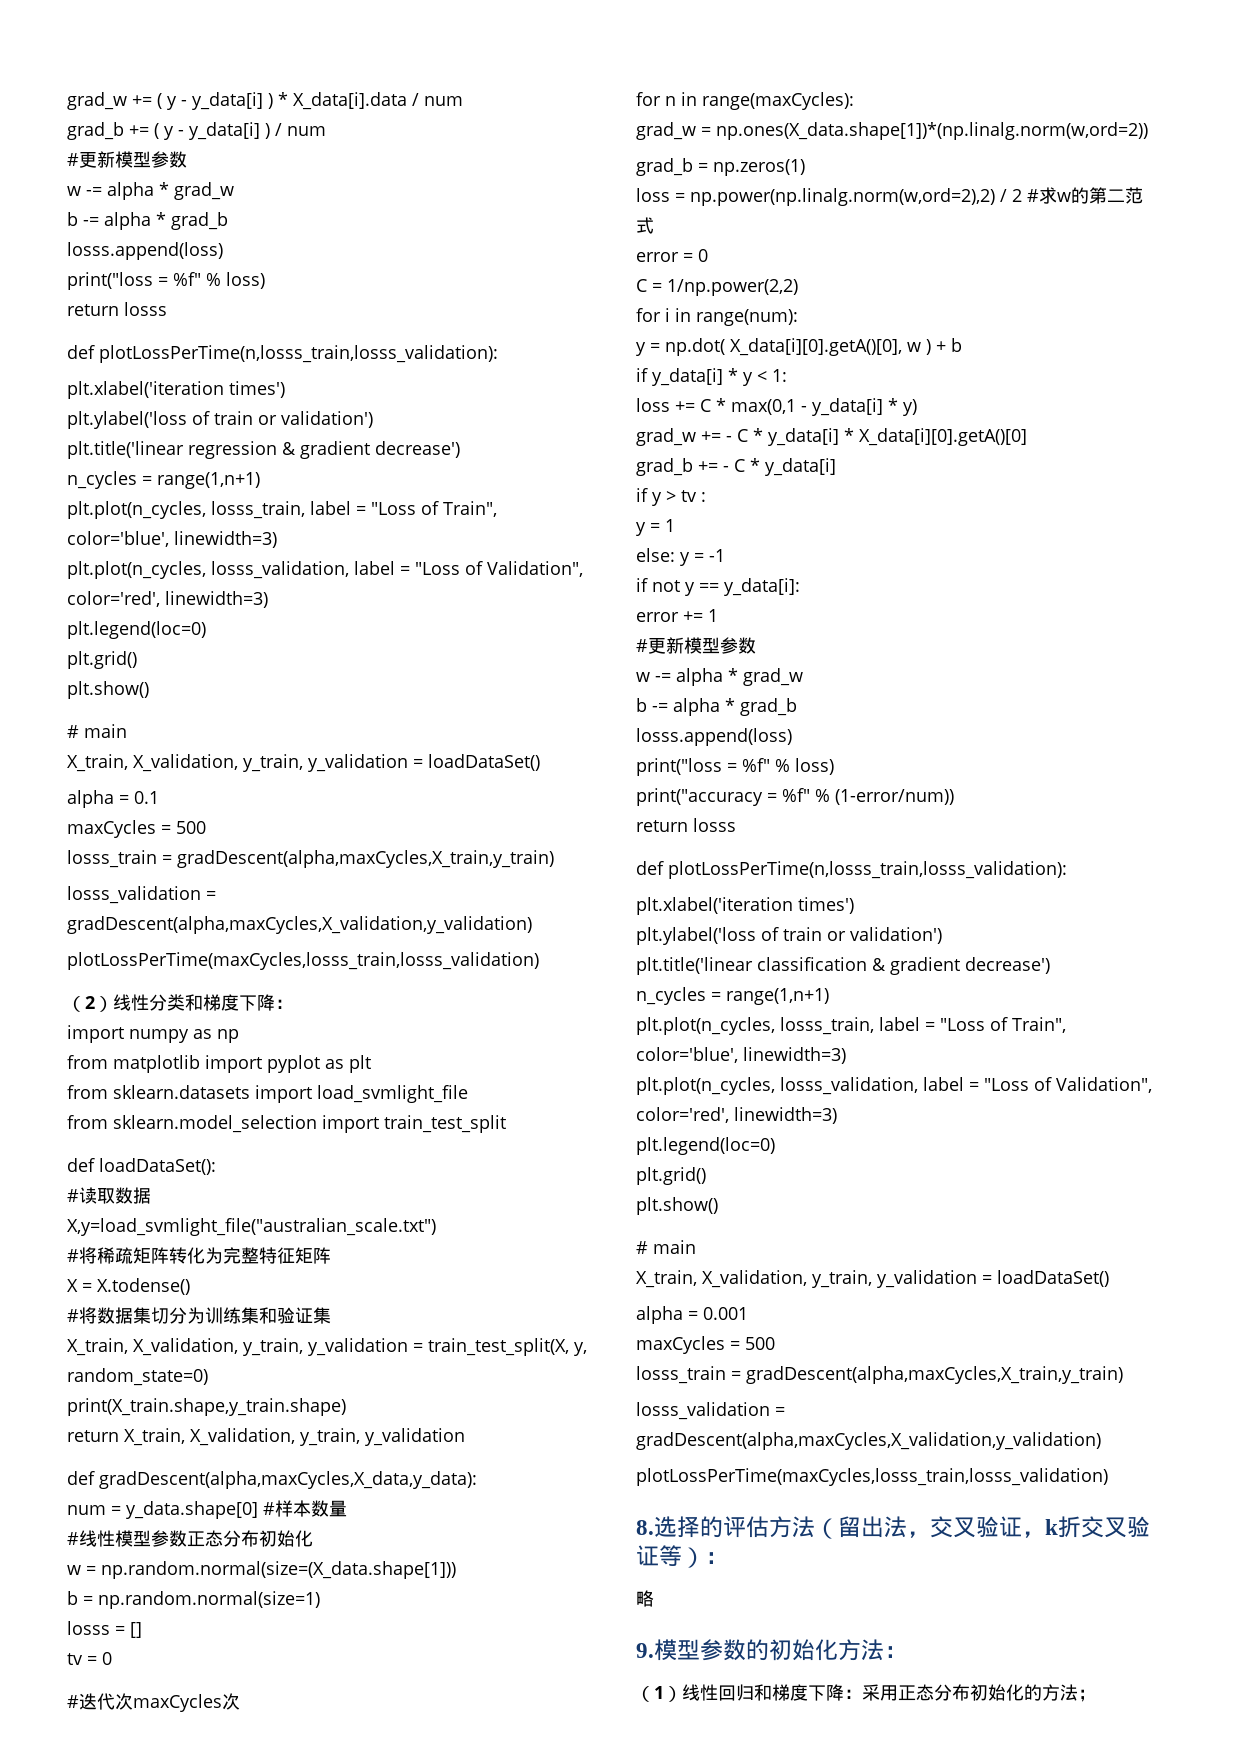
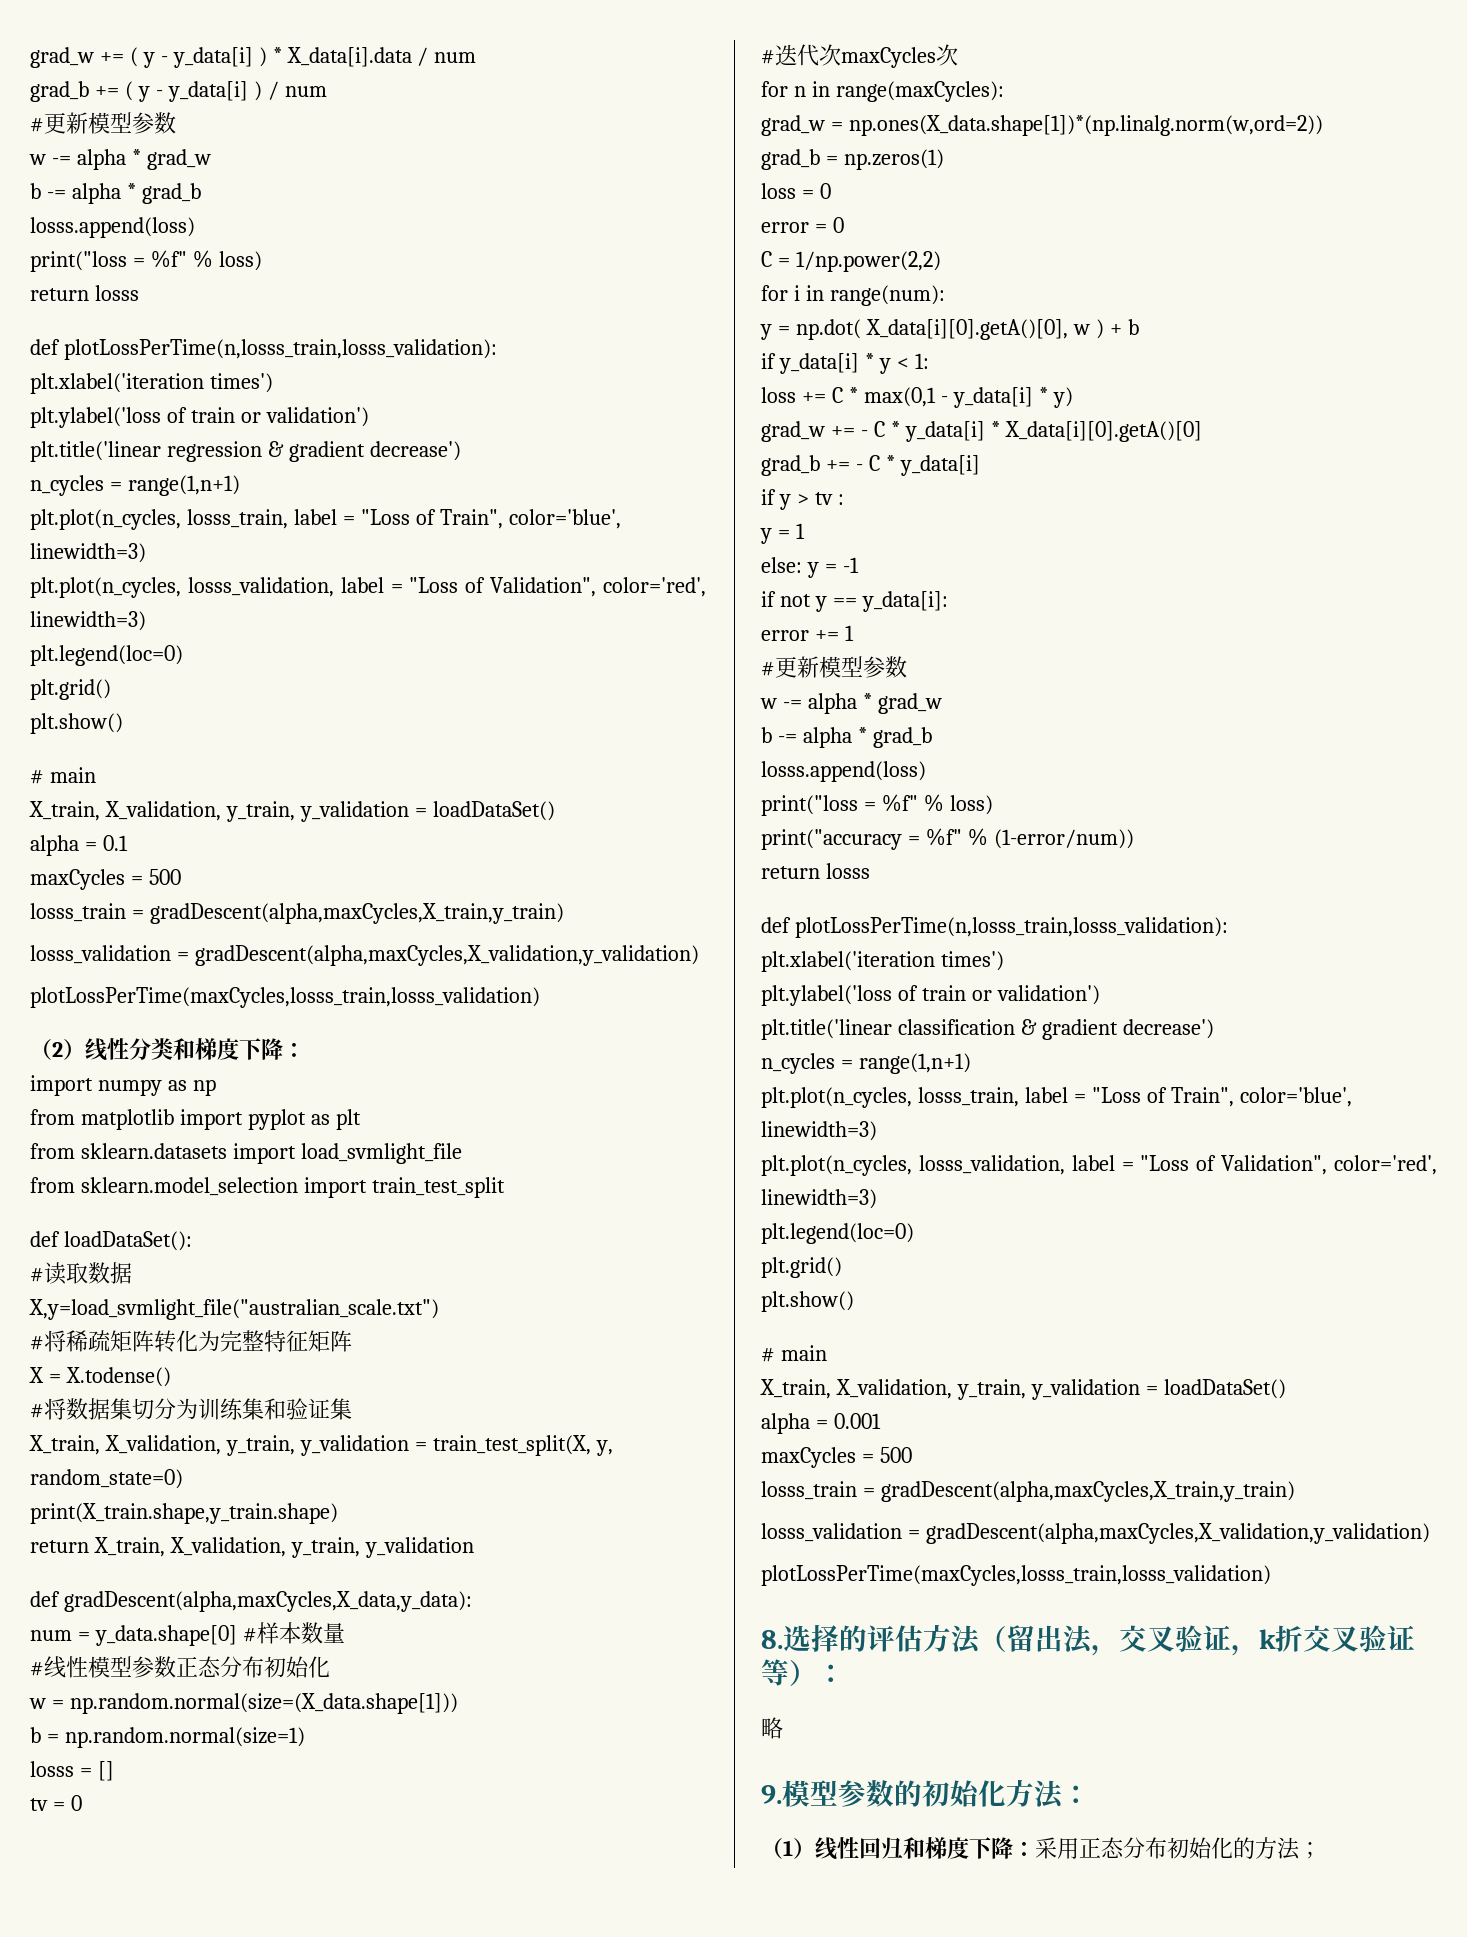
- loss = np.power(np.linalg.norm(w,ord=2),2) / 2 #求w的第二范式
+ loss = 0

